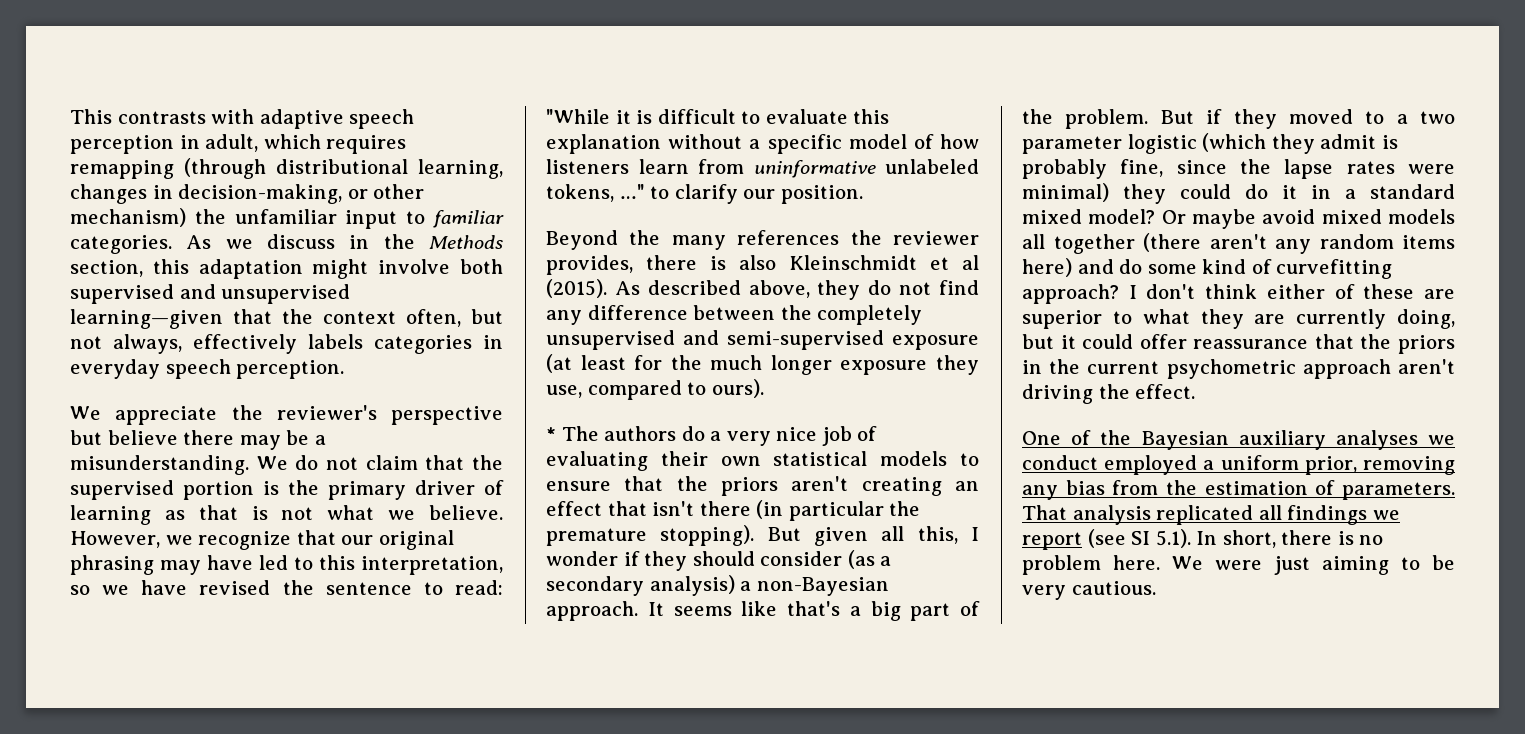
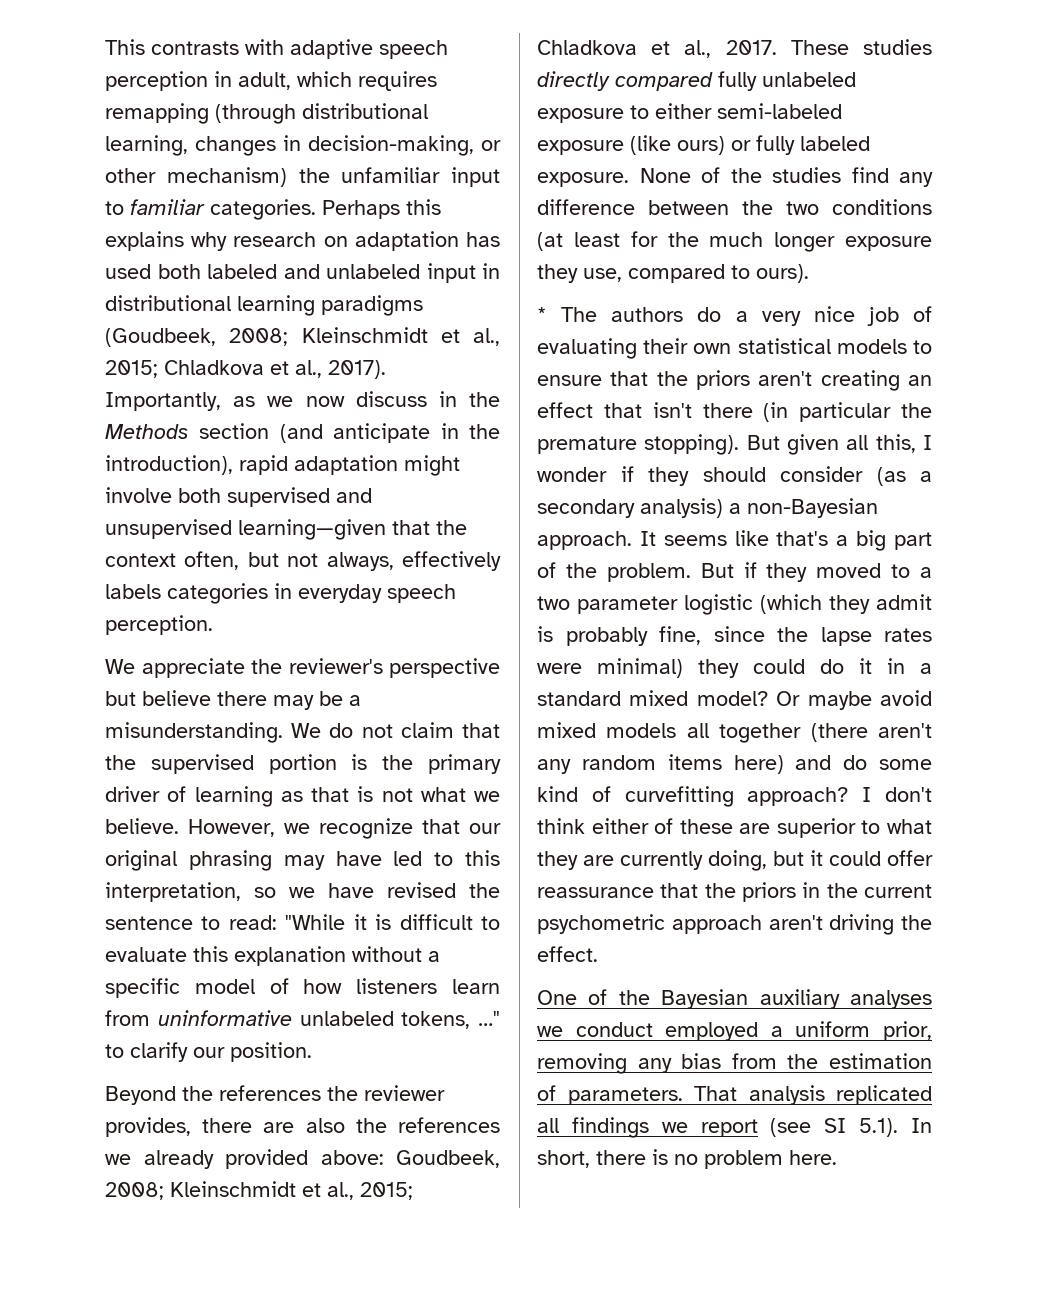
- As we discuss in the Methods section, this adaptation might involve both supervised and unsupervised learning—given that the context often, but not always, effectively labels categories in everyday speech perception.
+ Perhaps this explains why research on adaptation has used both labeled and unlabeled input in distributional learning paradigms (Goudbeek, 2008; Kleinschmidt et al., 2015; Chladkova et al., 2017). Importantly, as we now discuss in the Methods section (and anticipate in the introduction), rapid adaptation might involve both supervised and unsupervised learning—given that the context often, but not always, effectively labels categories in everyday speech perception.
- Beyond the many references the reviewer provides, there is also Kleinschmidt et al (2015). As described above, they do not find any difference between the completely unsupervised and semi-supervised exposure (at least for the much longer exposure they use, compared to ours).
+ Beyond the references the reviewer provides, there are also the references we already provided above: Goudbeek, 2008; Kleinschmidt et al., 2015; Chladkova et al., 2017. These studies directly compared fully unlabeled exposure to either semi-labeled exposure (like ours) or fully labeled exposure. None of the studies find any difference between the two conditions (at least for the much longer exposure they use, compared to ours).
- We were just aiming to be very cautious.

